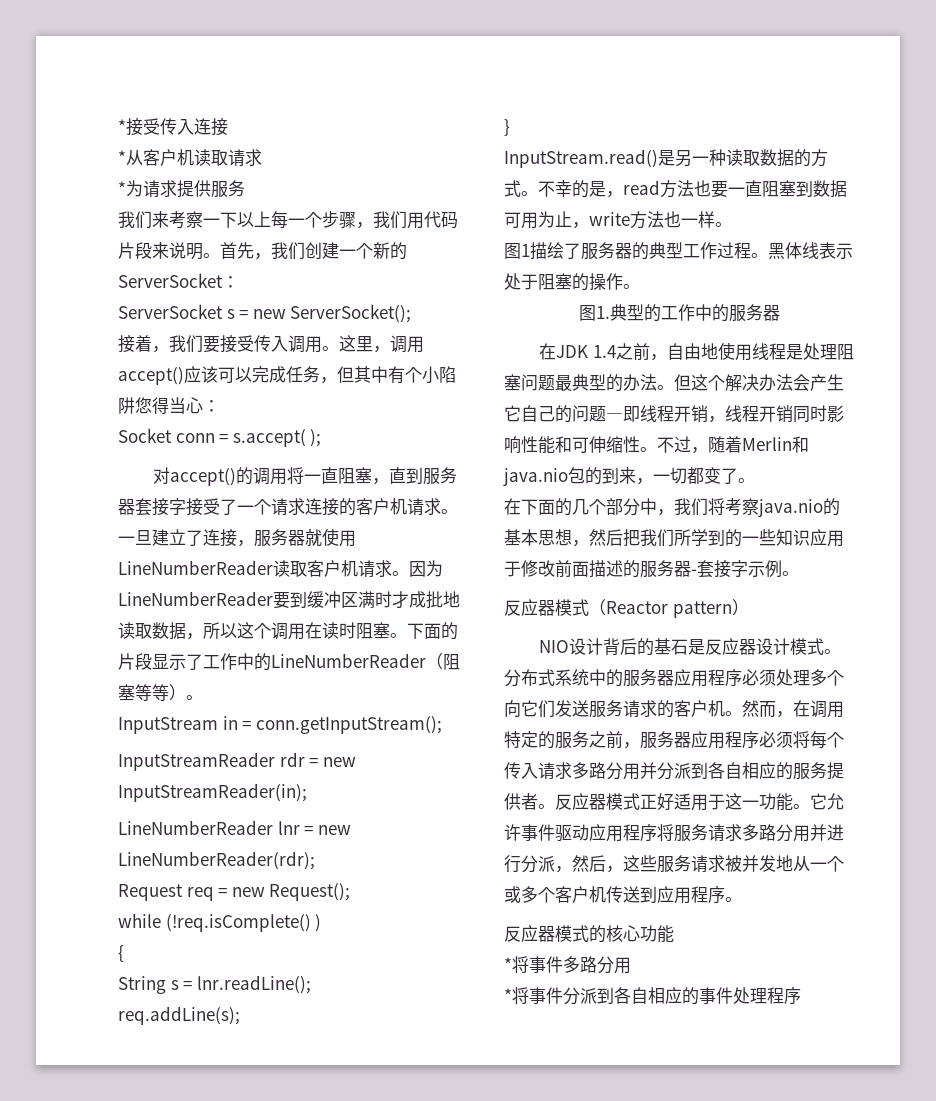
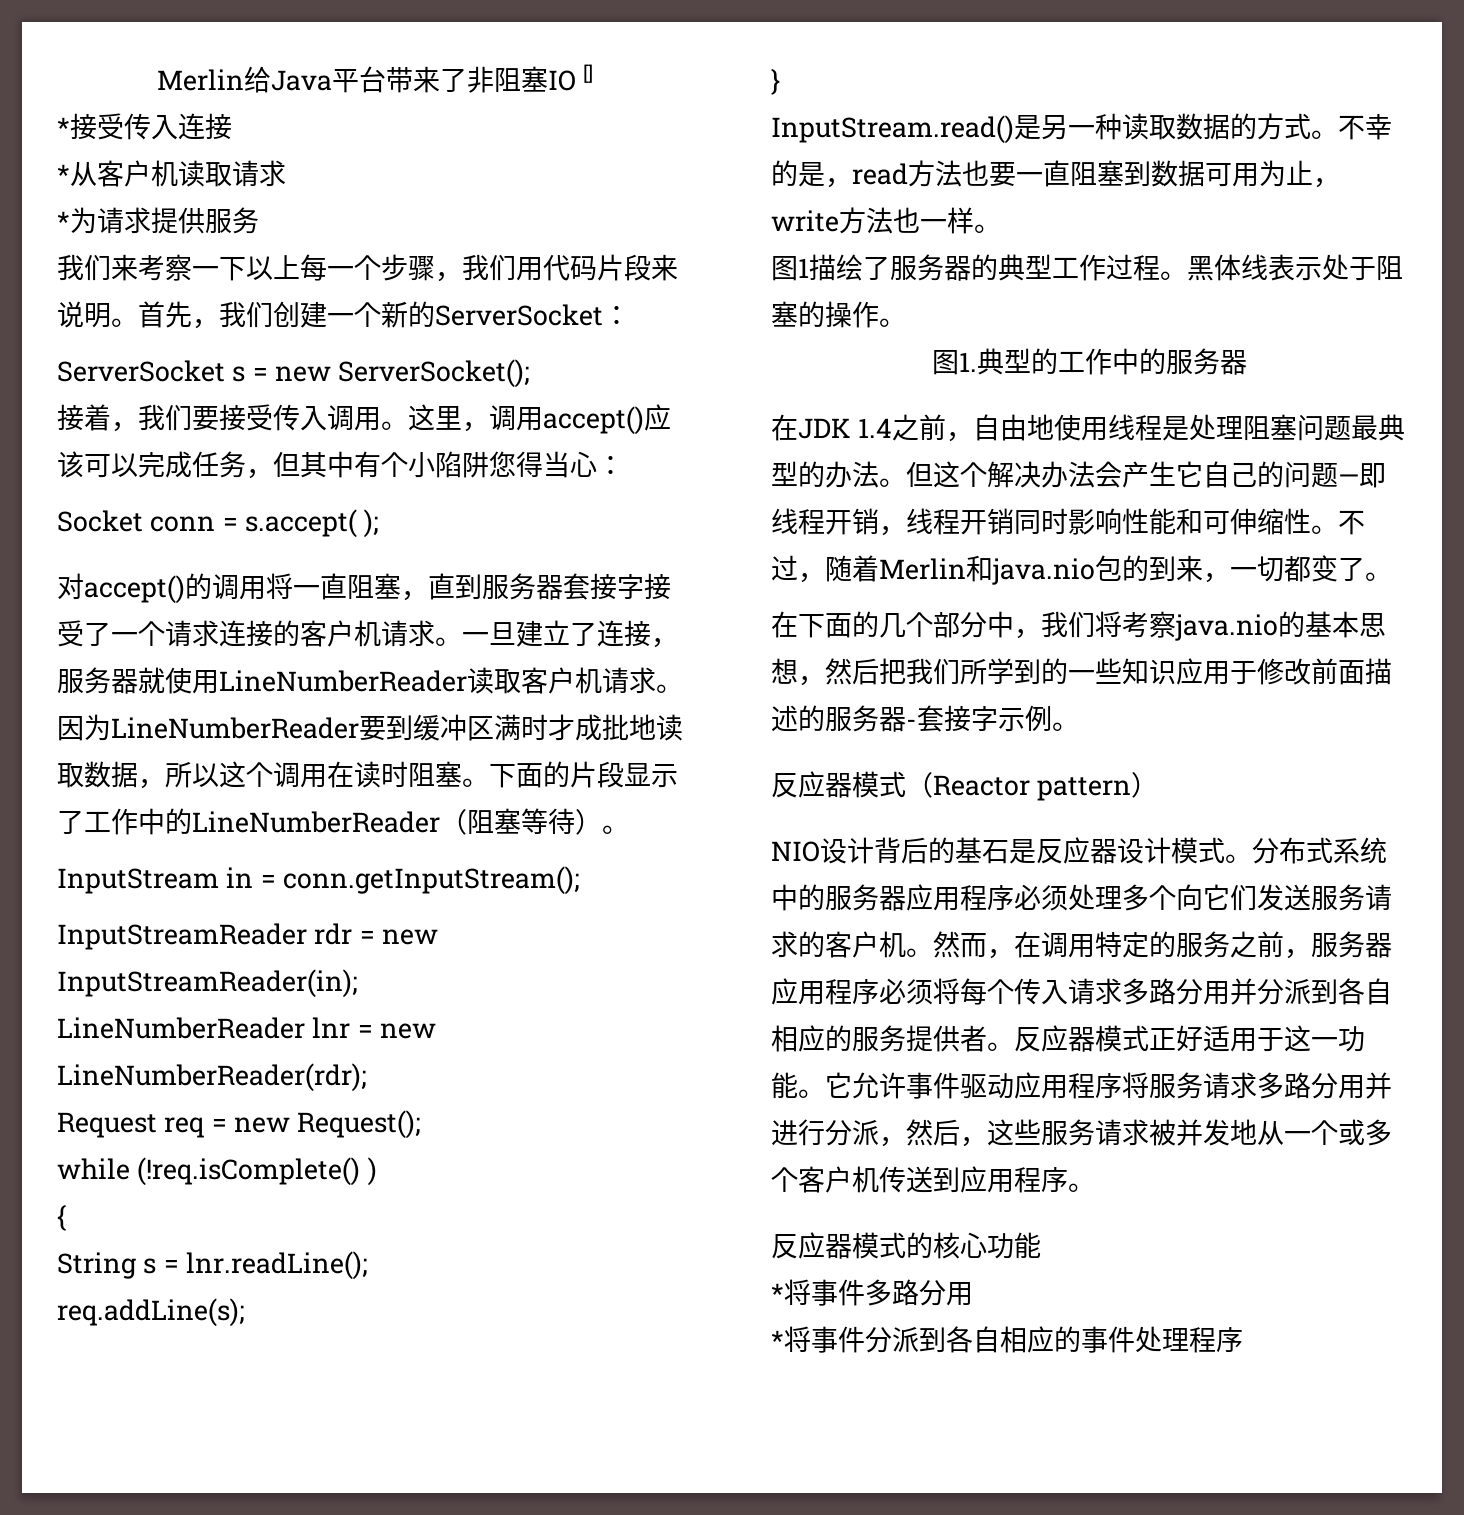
+ Merlin给Java平台带来了非阻塞IO []
- 下面的片段显示了工作中的LineNumberReader（阻塞等等）。
+ 下面的片段显示了工作中的LineNumberReader（阻塞等待）。

